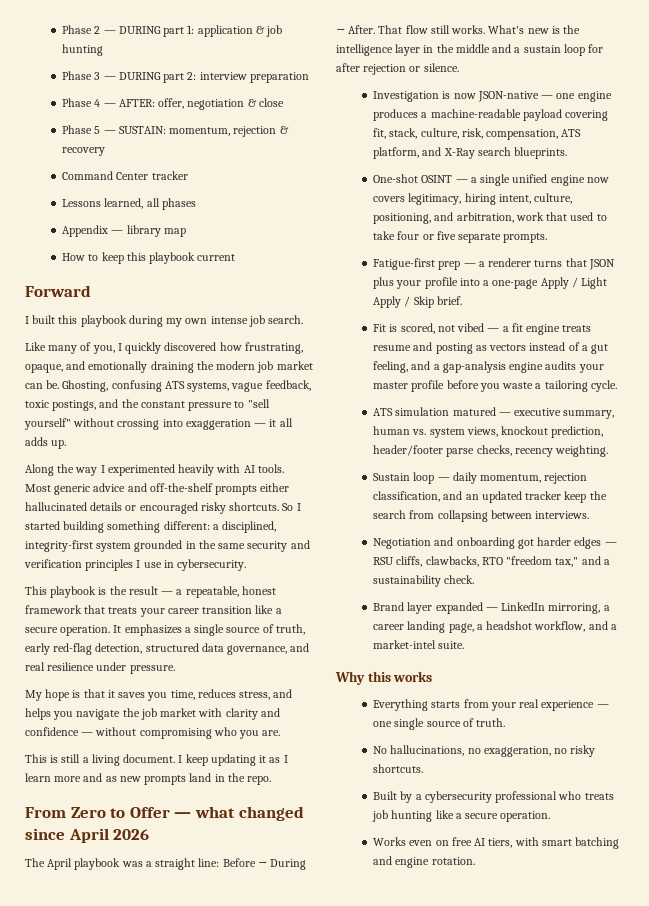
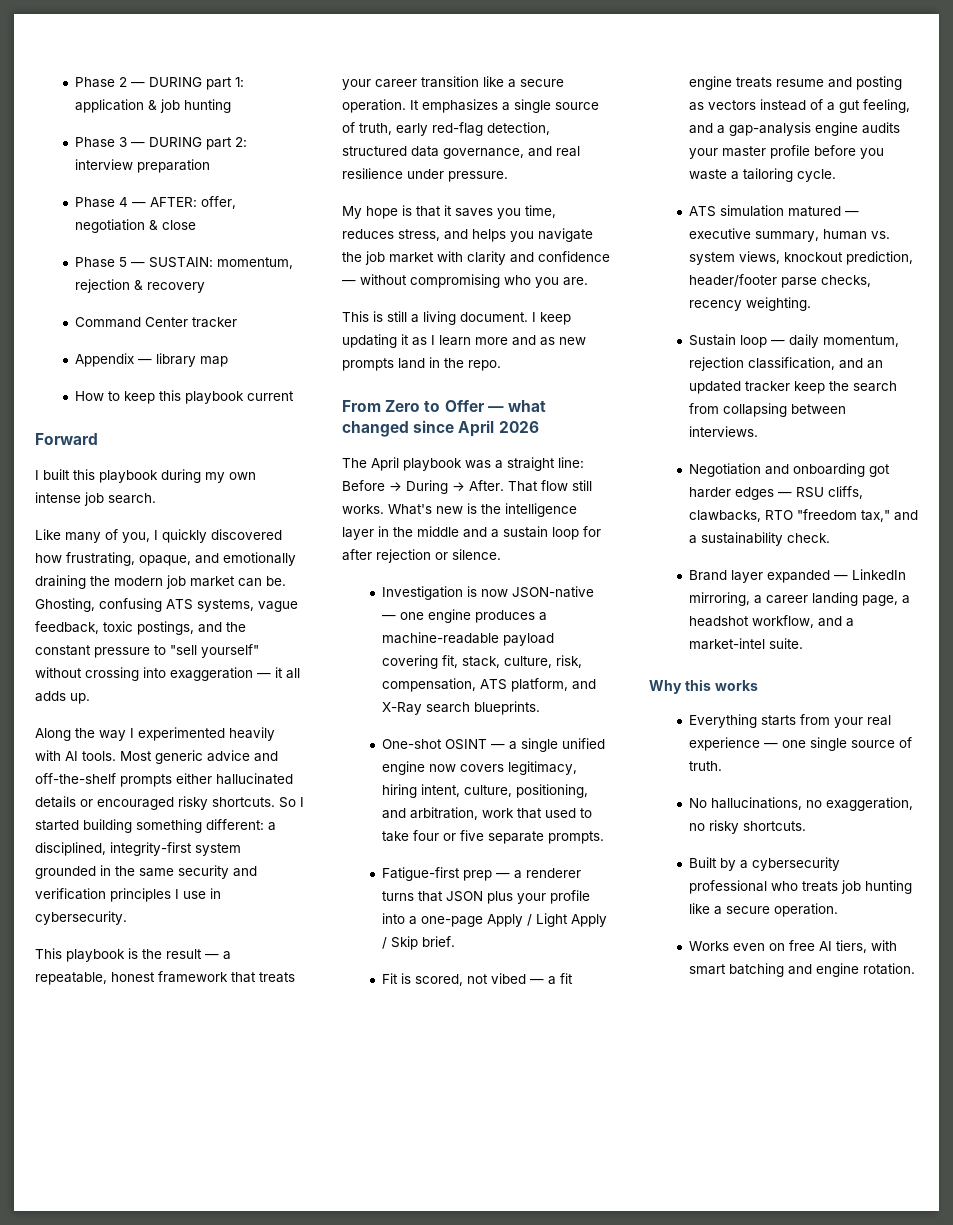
- Lessons learned, all phases

